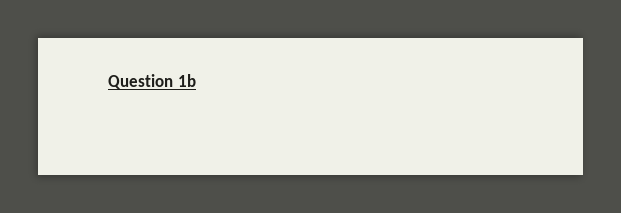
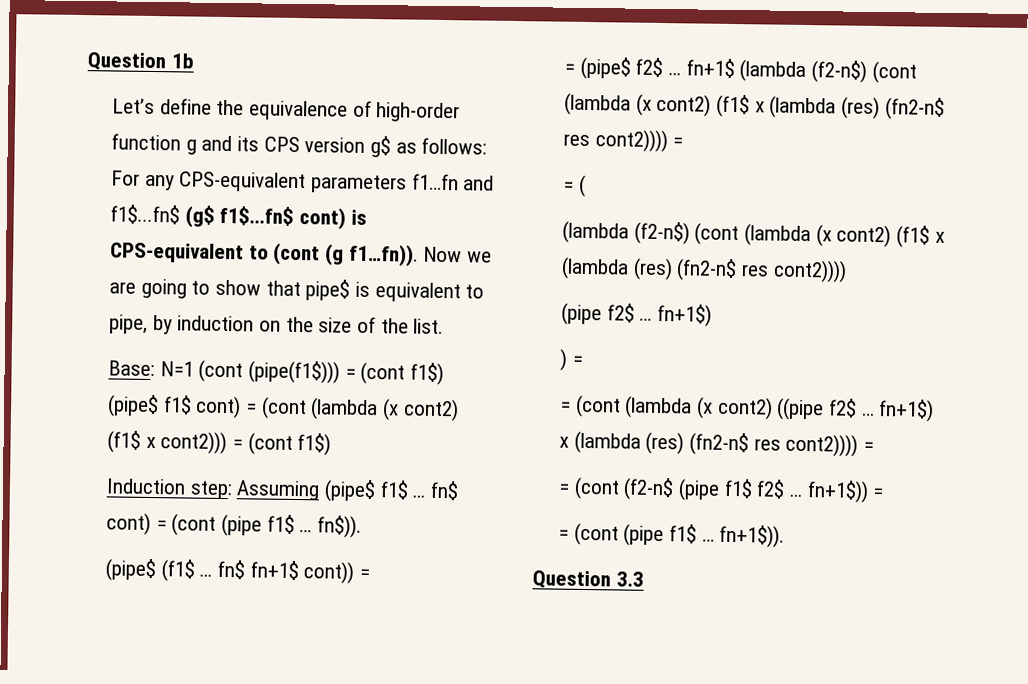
+ Let’s define the equivalence of high-order function g and its CPS version g$ as follows: For any CPS-equivalent parameters f1…fn and f1$...fn$ (g$ f1$...fn$ cont) is CPS-equivalent to (cont (g f1…fn)). Now we are going to show that pipe$ is equivalent to pipe, by induction on the size of the list.
+ Base: N=1 (cont (pipe(f1$))) = (cont f1$) (pipe$ f1$ cont) = (cont (lambda (x cont2) (f1$ x cont2))) = (cont f1$)
+ Induction step: Assuming (pipe$ f1$ … fn$ cont) = (cont (pipe f1$ … fn$)).
+ (pipe$ (f1$ … fn$ fn+1$ cont)) =
+ = (pipe$ f2$ … fn+1$ (lambda (f2-n$) (cont (lambda (x cont2) (f1$ x (lambda (res) (fn2-n$ res cont2)))) =
+ = (
+ (lambda (f2-n$) (cont (lambda (x cont2) (f1$ x (lambda (res) (fn2-n$ res cont2))))
+ (pipe f2$ … fn+1$)
+ ) =
+ = (cont (lambda (x cont2) ((pipe f2$ … fn+1$) x (lambda (res) (fn2-n$ res cont2)))) =
+ = (cont (f2-n$ (pipe f1$ f2$ … fn+1$)) =
+ = (cont (pipe f1$ … fn+1$)).
+ Question 3.3

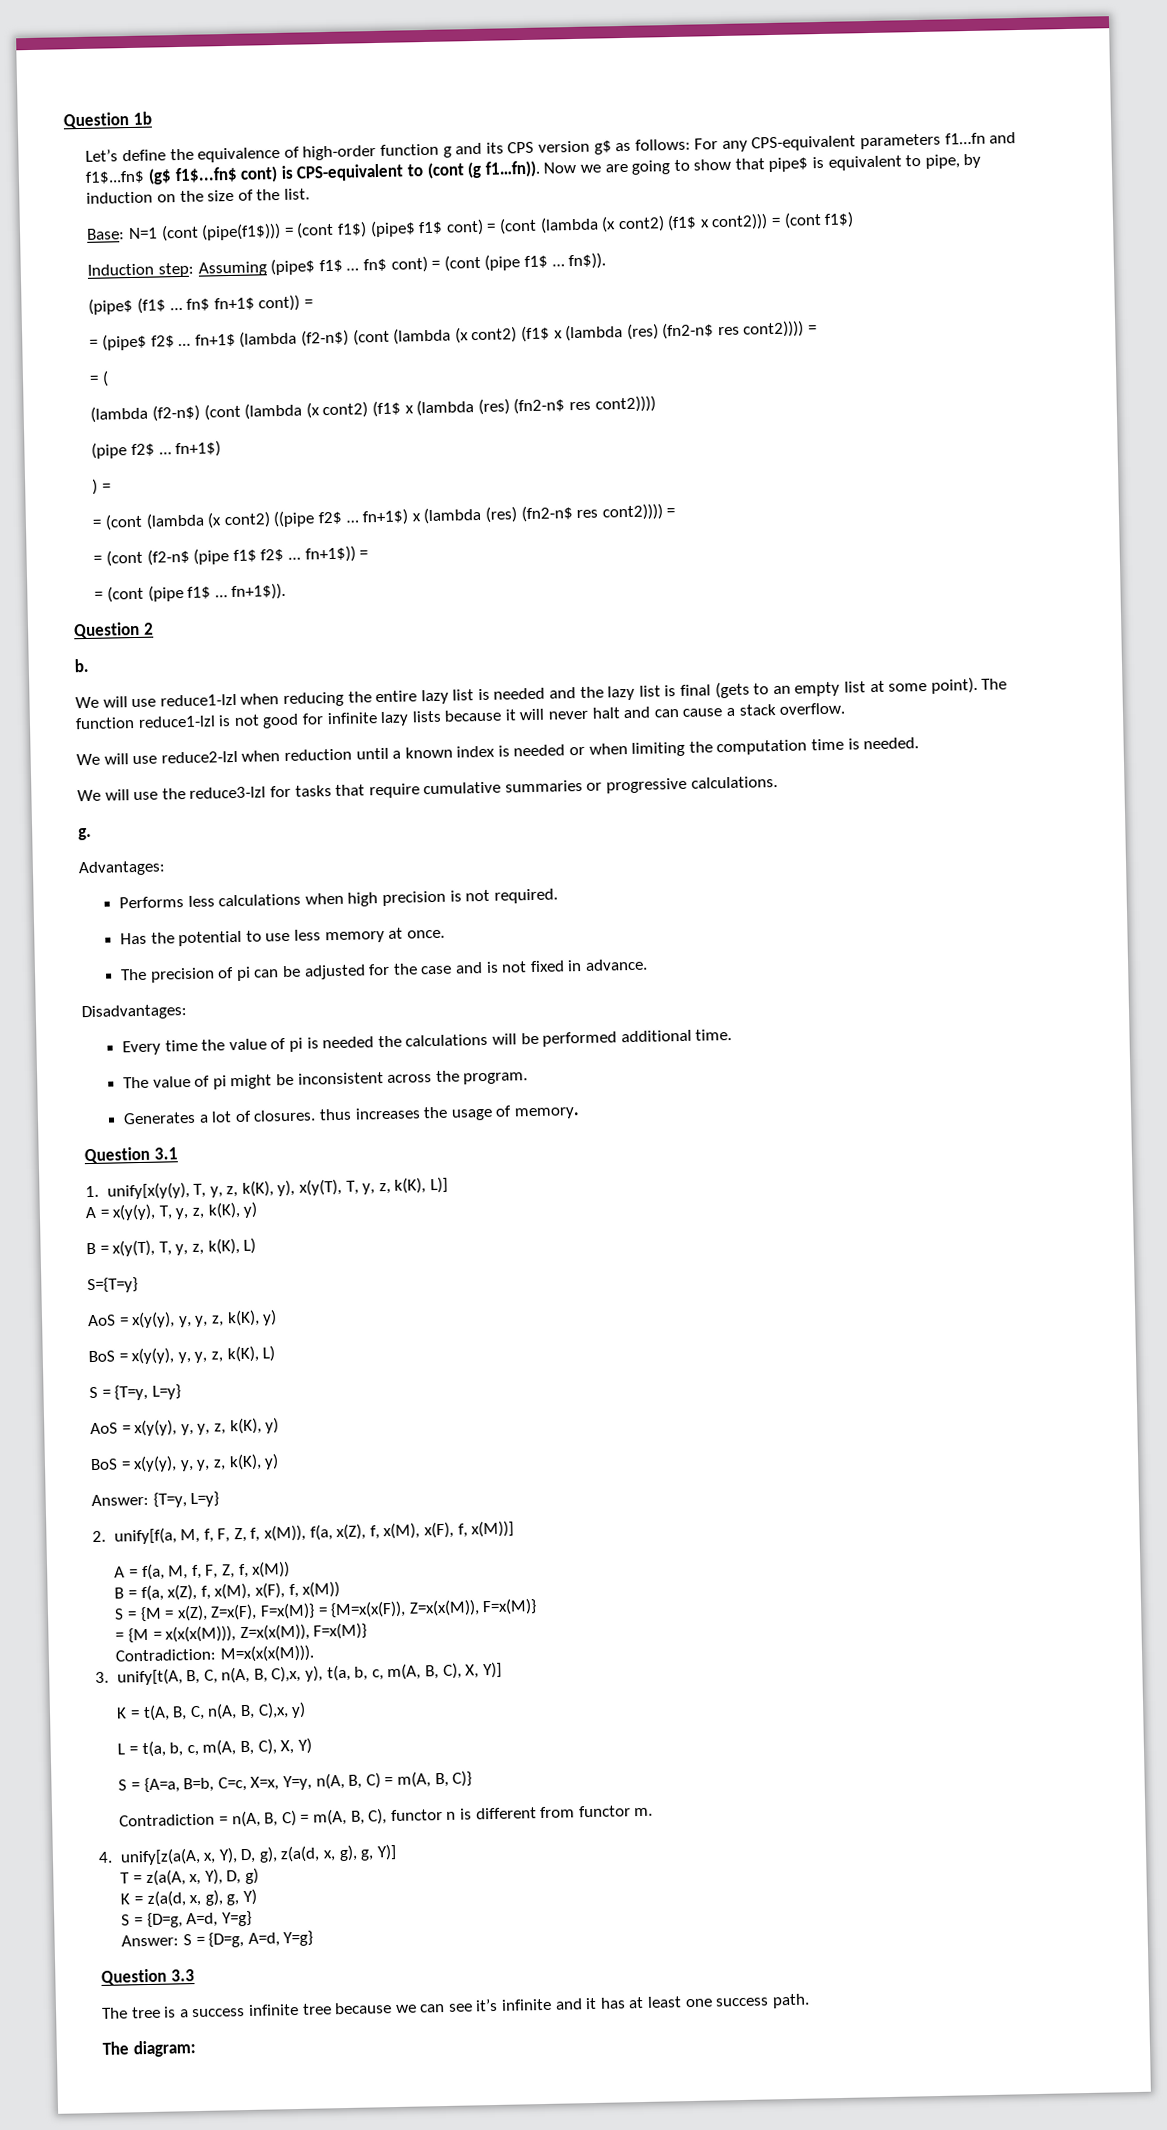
+ Question 2
+ b.
+ We will use reduce1-lzl when reducing the entire lazy list is needed and the lazy list is final (gets to an empty list at some point). The function reduce1-lzl is not good for infinite lazy lists because it will never halt and can cause a stack overflow.
+ We will use reduce2-lzl when reduction until a known index is needed or when limiting the computation time is needed.
+ We will use the reduce3-lzl for tasks that require cumulative summaries or progressive calculations.
+ g.
+ Advantages:
+ Performs less calculations when high precision is not required.
+ Has the potential to use less memory at once.
+ The precision of pi can be adjusted for the case and is not fixed in advance.
+ Disadvantages:
+ Every time the value of pi is needed the calculations will be performed additional time.
+ The value of pi might be inconsistent across the program.
+ Generates a lot of closures. thus increases the usage of memory.
+ Question 3.1
+ 1. unify[x(y(y), T, y, z, k(K), y), x(y(T), T, y, z, k(K), L)]
+ A = x(y(y), T, y, z, k(K), y)
+ B = x(y(T), T, y, z, k(K), L)
+ S={T=y}
+ AoS = x(y(y), y, y, z, k(K), y)
+ BoS = x(y(y), y, y, z, k(K), L)
+ S = {T=y, L=y}
+ AoS = x(y(y), y, y, z, k(K), y)
+ BoS = x(y(y), y, y, z, k(K), y)
+ Answer: {T=y, L=y}
+ 2. unify[f(a, M, f, F, Z, f, x(M)), f(a, x(Z), f, x(M), x(F), f, x(M))]
+ A = f(a, M, f, F, Z, f, x(M))
+ B = f(a, x(Z), f, x(M), x(F), f, x(M))
+ S = {M = x(Z), Z=x(F), F=x(M)} = {M=x(x(F)), Z=x(x(M)), F=x(M)}
+ = {M = x(x(x(M))), Z=x(x(M)), F=x(M)}
+ Contradiction: M=x(x(x(M))).
+ 3. unify[t(A, B, C, n(A, B, C),x, y), t(a, b, c, m(A, B, C), X, Y)]
+ K = t(A, B, C, n(A, B, C),x, y)
+ L = t(a, b, c, m(A, B, C), X, Y)
+ S = {A=a, B=b, C=c, X=x, Y=y, n(A, B, C) = m(A, B, C)}
+ Contradiction = n(A, B, C) = m(A, B, C), functor n is different from functor m.
+ 4. unify[z(a(A, x, Y), D, g), z(a(d, x, g), g, Y)]
+ T = z(a(A, x, Y), D, g)
+ K = z(a(d, x, g), g, Y)
+ S = {D=g, A=d, Y=g}
+ Answer: S = {D=g, A=d, Y=g}
  Question 3.3
+ The tree is a success infinite tree because we can see it’s infinite and it has at least one success path.
+ The diagram:

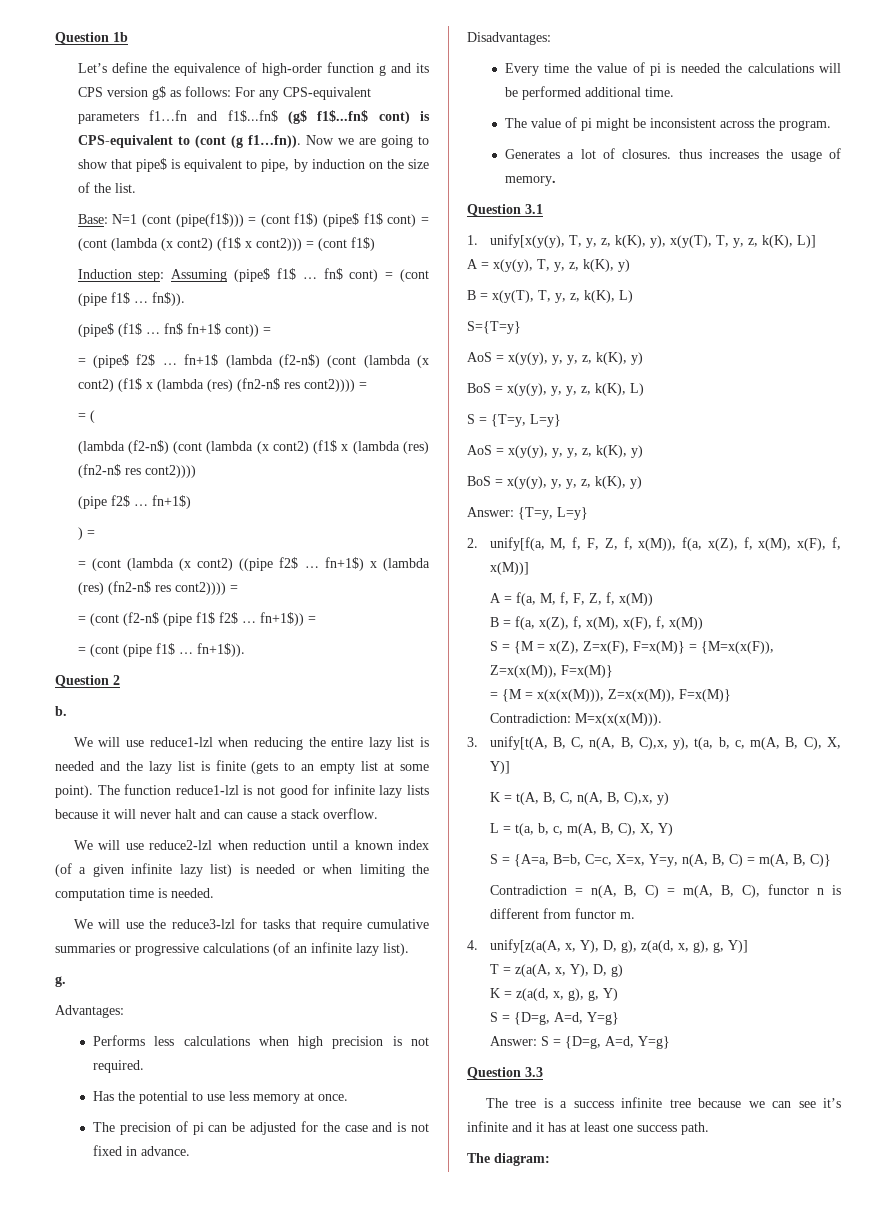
- We will use reduce1-lzl when reducing the entire lazy list is needed and the lazy list is final (gets to an empty list at some point).
+ We will use reduce1-lzl when reducing the entire lazy list is needed and the lazy list is finite (gets to an empty list at some point).
- We will use reduce2-lzl when reduction until a known index is needed or when limiting the computation time is needed.
+ We will use reduce2-lzl when reduction until a known index (of a given infinite lazy list) is needed or when limiting the computation time is needed.
- We will use the reduce3-lzl for tasks that require cumulative summaries or progressive calculations.
+ We will use the reduce3-lzl for tasks that require cumulative summaries or progressive calculations (of an infinite lazy list).

